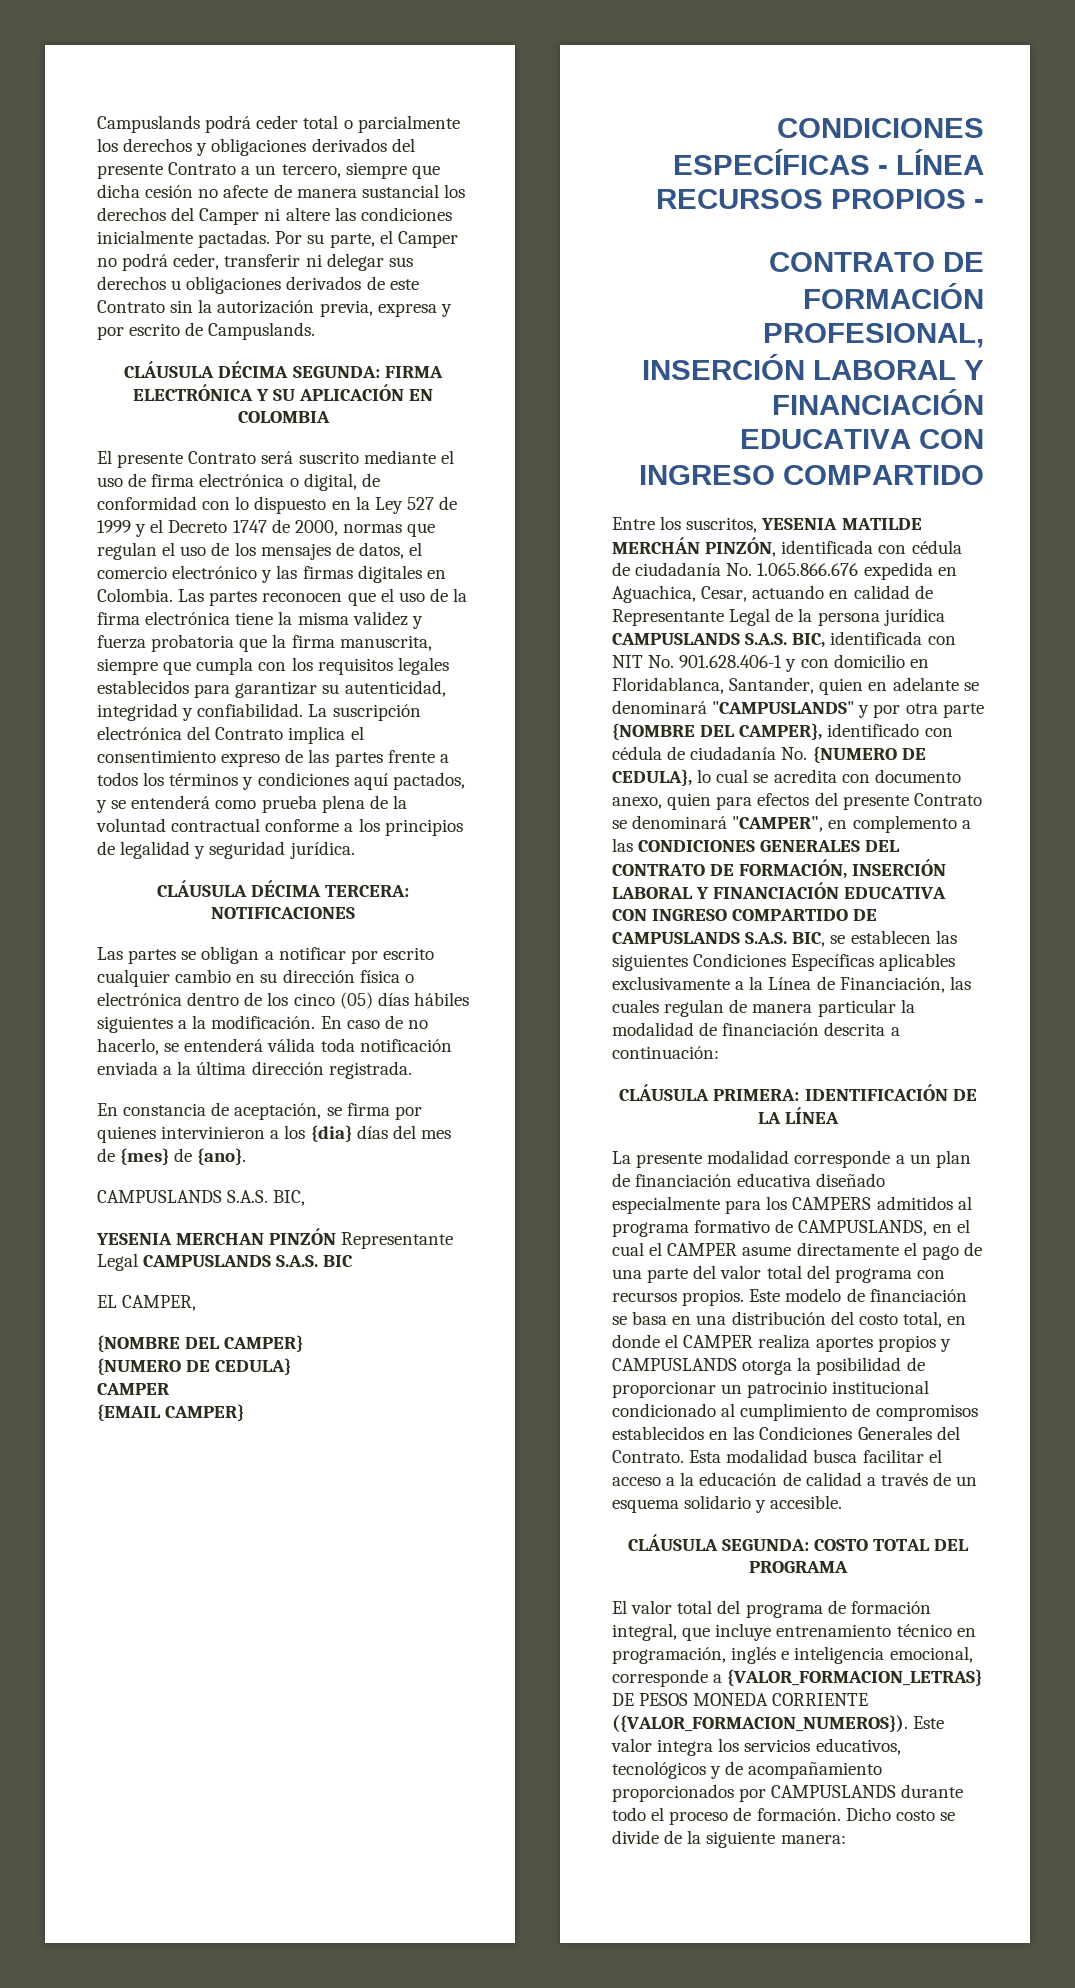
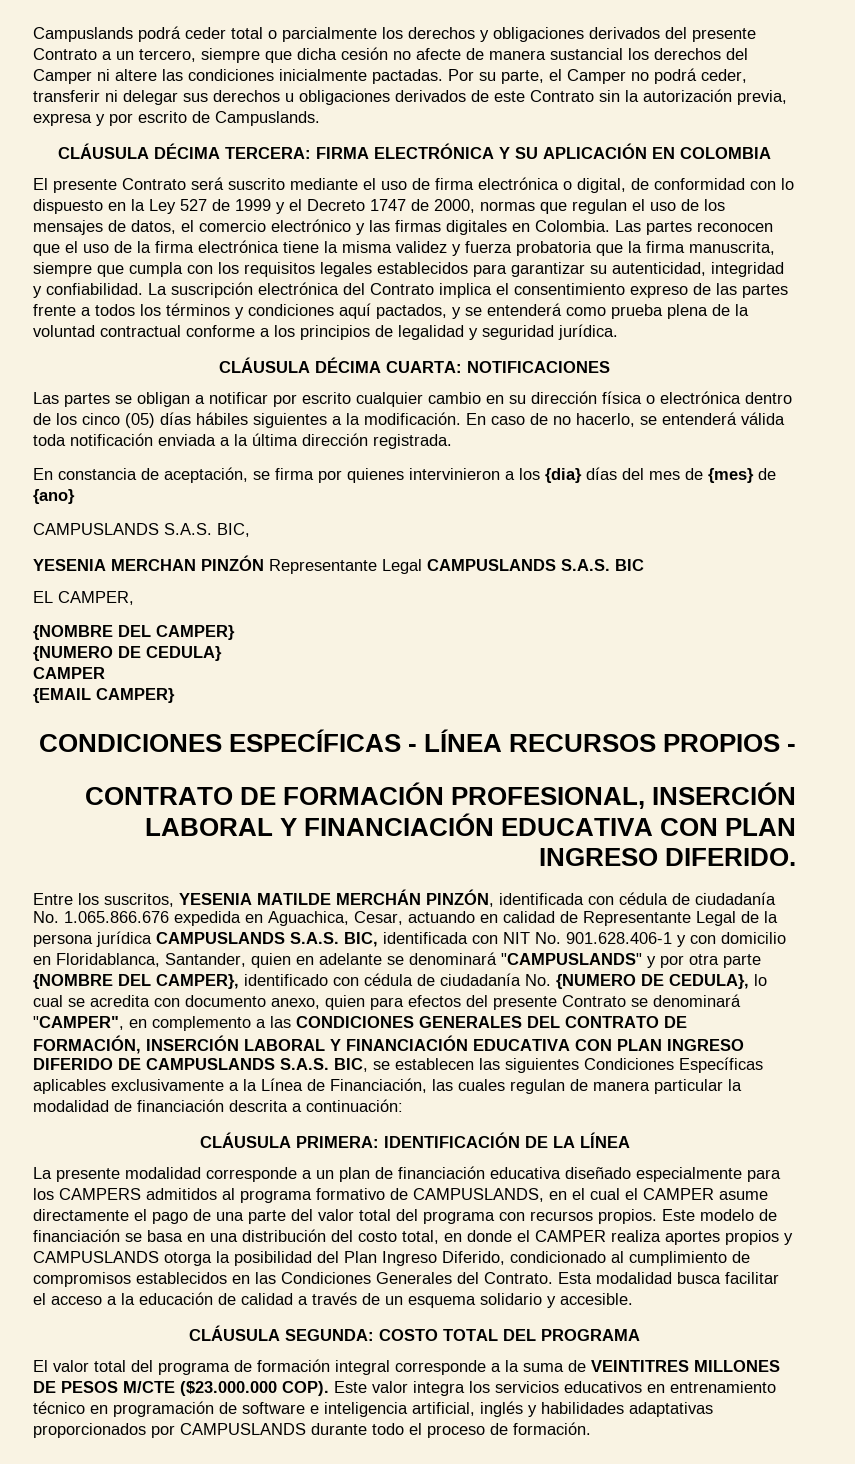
- CLÁUSULA DÉCIMA SEGUNDA: FIRMA ELECTRÓNICA Y SU APLICACIÓN EN COLOMBIA
+ CLÁUSULA DÉCIMA TERCERA: FIRMA ELECTRÓNICA Y SU APLICACIÓN EN COLOMBIA
- CLÁUSULA DÉCIMA TERCERA: NOTIFICACIONES
+ CLÁUSULA DÉCIMA CUARTA: NOTIFICACIONES
- En constancia de aceptación, se firma por quienes intervinieron a los {dia} días del mes de {mes} de {ano}.
+ En constancia de aceptación, se firma por quienes intervinieron a los {dia} días del mes de {mes} de {ano}
- CONTRATO DE FORMACIÓN PROFESIONAL, INSERCIÓN LABORAL Y FINANCIACIÓN EDUCATIVA CON INGRESO COMPARTIDO
+ CONTRATO DE FORMACIÓN PROFESIONAL, INSERCIÓN LABORAL Y FINANCIACIÓN EDUCATIVA CON PLAN INGRESO DIFERIDO.
- Entre los suscritos, YESENIA MATILDE MERCHÁN PINZÓN, identificada con cédula de ciudadanía No. 1.065.866.676 expedida en Aguachica, Cesar, actuando en calidad de Representante Legal de la persona jurídica CAMPUSLANDS S.A.S. BIC, identificada con NIT No. 901.628.406-1 y con domicilio en Floridablanca, Santander, quien en adelante se denominará "CAMPUSLANDS" y por otra parte {NOMBRE DEL CAMPER}, identificado con cédula de ciudadanía No. {NUMERO DE CEDULA}, lo cual se acredita con documento anexo, quien para efectos del presente Contrato se denominará "CAMPER", en complemento a las CONDICIONES GENERALES DEL CONTRATO DE FORMACIÓN, INSERCIÓN LABORAL Y FINANCIACIÓN EDUCATIVA CON INGRESO COMPARTIDO DE CAMPUSLANDS S.A.S. BIC, se establecen las siguientes Condiciones Específicas aplicables exclusivamente a la Línea de Financiación, las cuales regulan de manera particular la modalidad de financiación descrita a continuación:
+ Entre los suscritos, YESENIA MATILDE MERCHÁN PINZÓN, identificada con cédula de ciudadanía No. 1.065.866.676 expedida en Aguachica, Cesar, actuando en calidad de Representante Legal de la persona jurídica CAMPUSLANDS S.A.S. BIC, identificada con NIT No. 901.628.406-1 y con domicilio en Floridablanca, Santander, quien en adelante se denominará "CAMPUSLANDS" y por otra parte {NOMBRE DEL CAMPER}, identificado con cédula de ciudadanía No. {NUMERO DE CEDULA}, lo cual se acredita con documento anexo, quien para efectos del presente Contrato se denominará "CAMPER", en complemento a las CONDICIONES GENERALES DEL CONTRATO DE FORMACIÓN, INSERCIÓN LABORAL Y FINANCIACIÓN EDUCATIVA CON PLAN INGRESO DIFERIDO DE CAMPUSLANDS S.A.S. BIC, se establecen las siguientes Condiciones Específicas aplicables exclusivamente a la Línea de Financiación, las cuales regulan de manera particular la modalidad de financiación descrita a continuación:
- Este modelo de financiación se basa en una distribución del costo total, en donde el CAMPER realiza aportes propios y CAMPUSLANDS otorga la posibilidad de proporcionar un patrocinio institucional condicionado al cumplimiento de compromisos establecidos en las Condiciones Generales del Contrato.
+ Este modelo de financiación se basa en una distribución del costo total, en donde el CAMPER realiza aportes propios y CAMPUSLANDS otorga la posibilidad del Plan Ingreso Diferido, condicionado al cumplimiento de compromisos establecidos en las Condiciones Generales del Contrato.
- El valor total del programa de formación integral, que incluye entrenamiento técnico en programación, inglés e inteligencia emocional, corresponde a {VALOR_FORMACION_LETRAS} DE PESOS MONEDA CORRIENTE ({VALOR_FORMACION_NUMEROS}).
+ El valor total del programa de formación integral corresponde a la suma de VEINTITRES MILLONES DE PESOS M/CTE ($23.000.000 COP).
- Este valor integra los servicios educativos, tecnológicos y de acompañamiento proporcionados por CAMPUSLANDS durante todo el proceso de formación. Dicho costo se divide de la siguiente manera:
+ Este valor integra los servicios educativos en entrenamiento técnico en programación de software e inteligencia artificial, inglés y habilidades adaptativas proporcionados por CAMPUSLANDS durante todo el proceso de formación.

